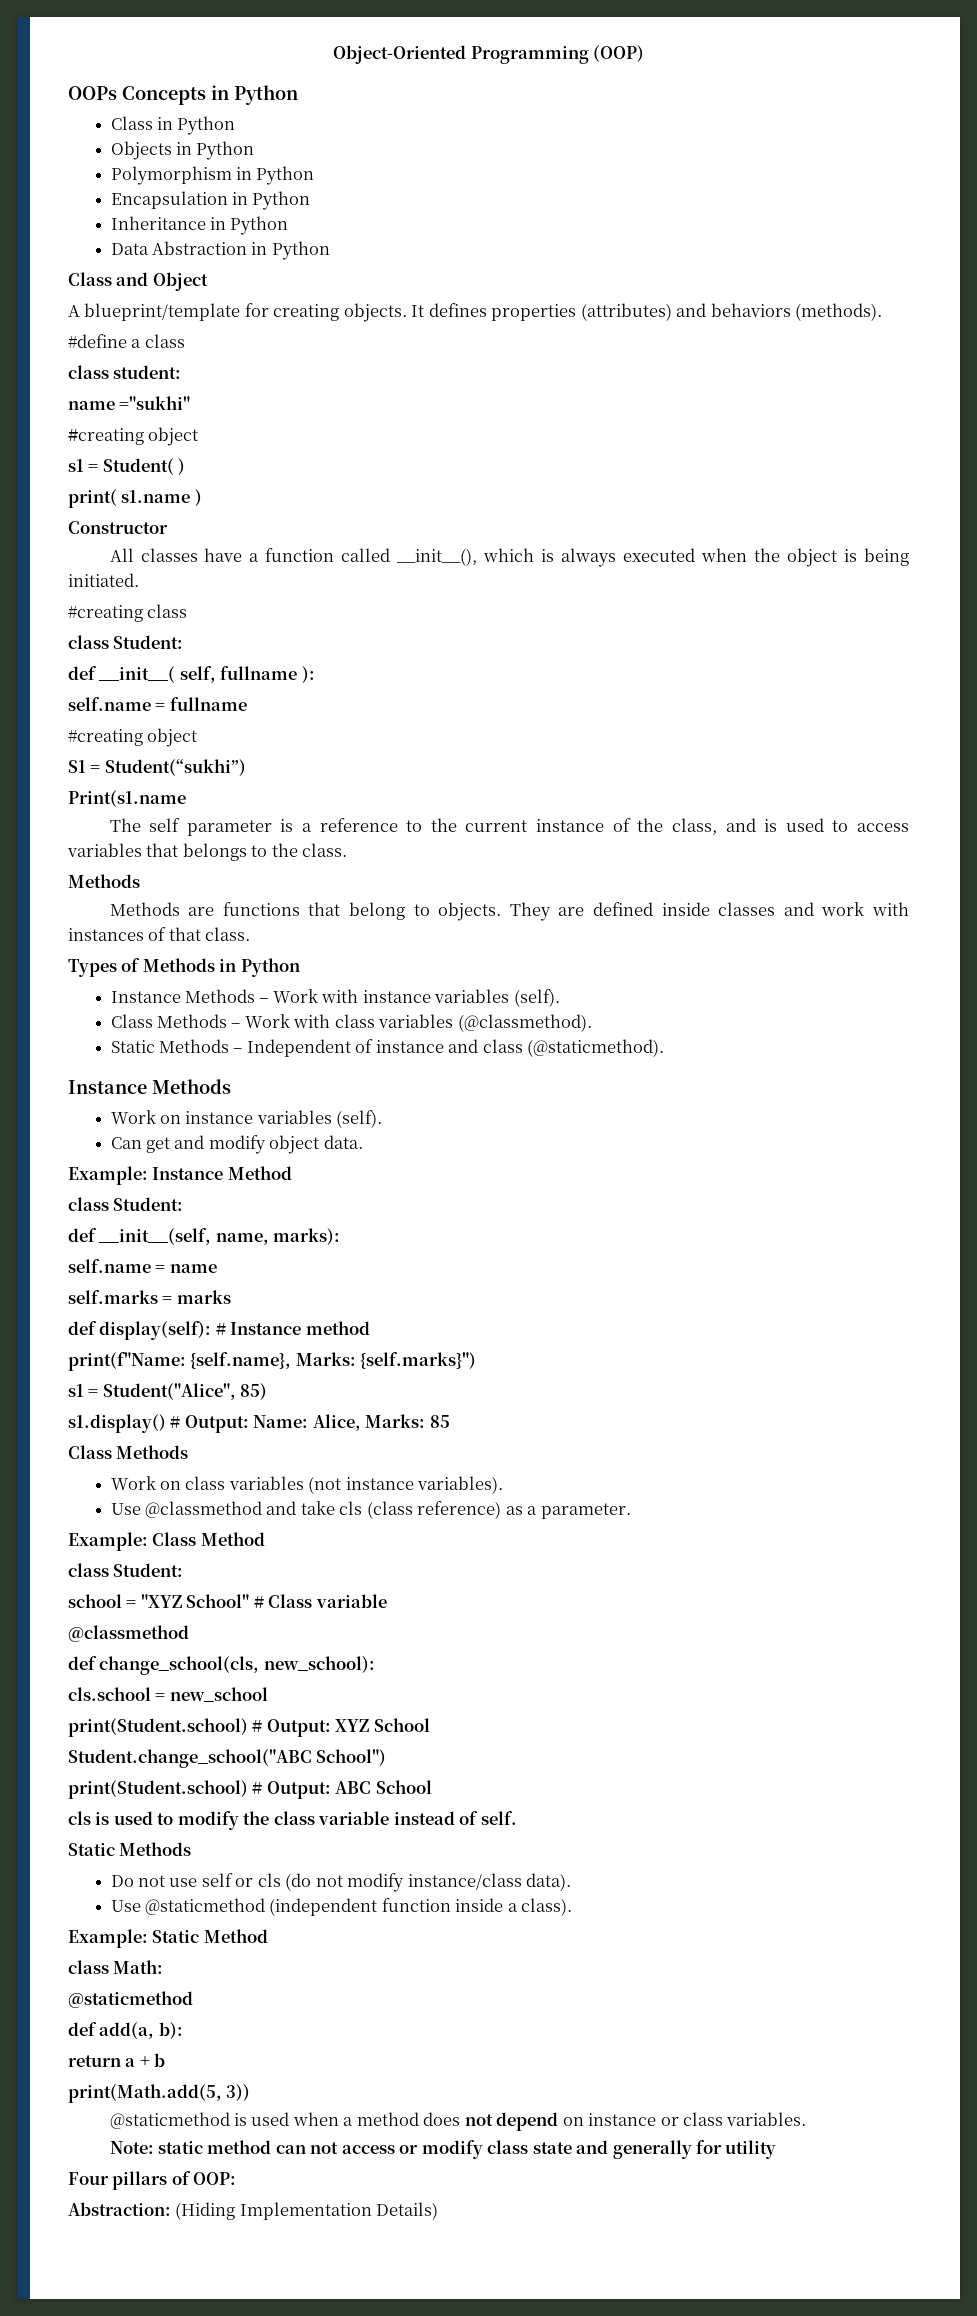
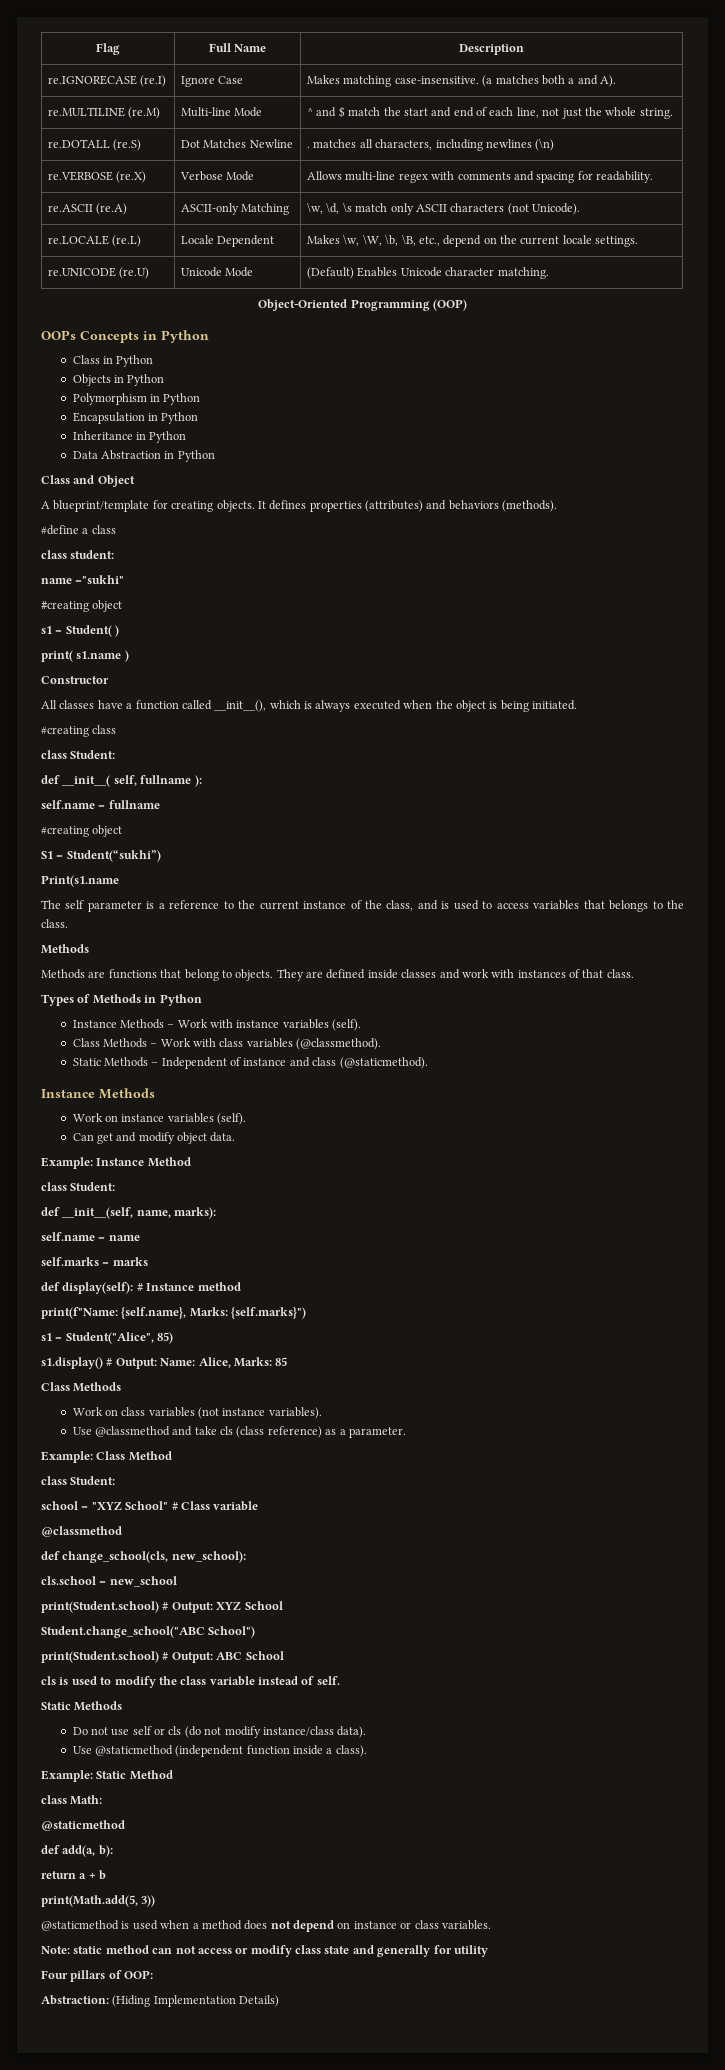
+ Flag | Full Name | Description
+ re.IGNORECASE (re.I) | Ignore Case | Makes matching case-insensitive. (a matches both a and A).
+ re.MULTILINE (re.M) | Multi-line Mode | ^ and $ match the start and end of each line, not just the whole string.
+ re.DOTALL (re.S) | Dot Matches Newline | . matches all characters, including newlines (\n)
+ re.VERBOSE (re.X) | Verbose Mode | Allows multi-line regex with comments and spacing for readability.
+ re.ASCII (re.A) | ASCII-only Matching | \w, \d, \s match only ASCII characters (not Unicode).
+ re.LOCALE (re.L) | Locale Dependent | Makes \w, \W, \b, \B, etc., depend on the current locale settings.
+ re.UNICODE (re.U) | Unicode Mode | (Default) Enables Unicode character matching.

